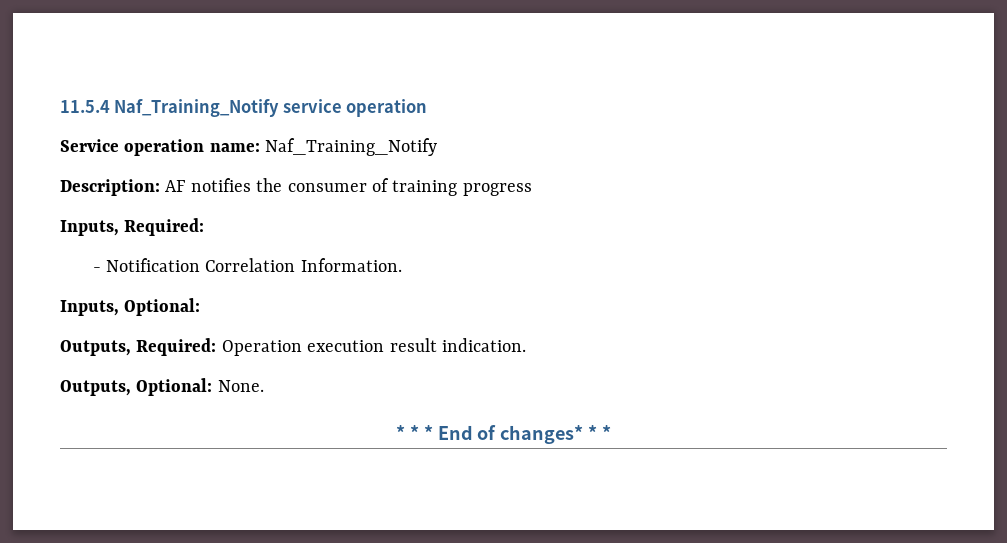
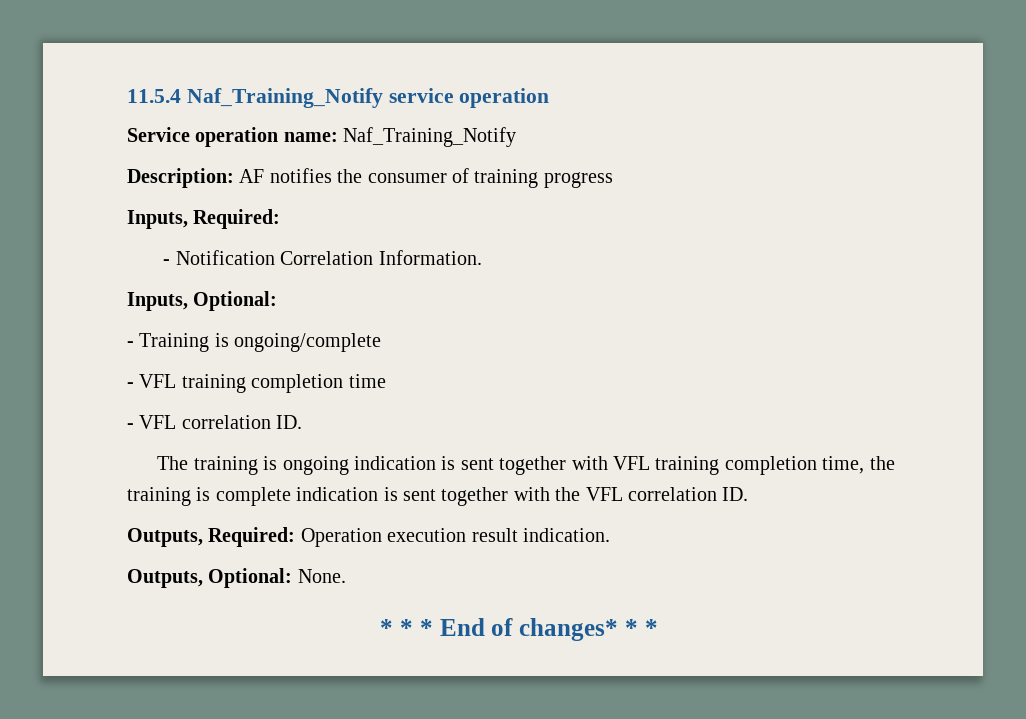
+ - Training is ongoing/complete
+ - VFL training completion time
+ - VFL correlation ID.
+ The training is ongoing indication is sent together with VFL training completion time, the training is complete indication is sent together with the VFL correlation ID.

